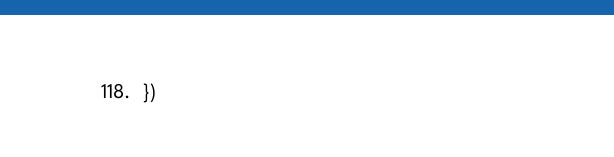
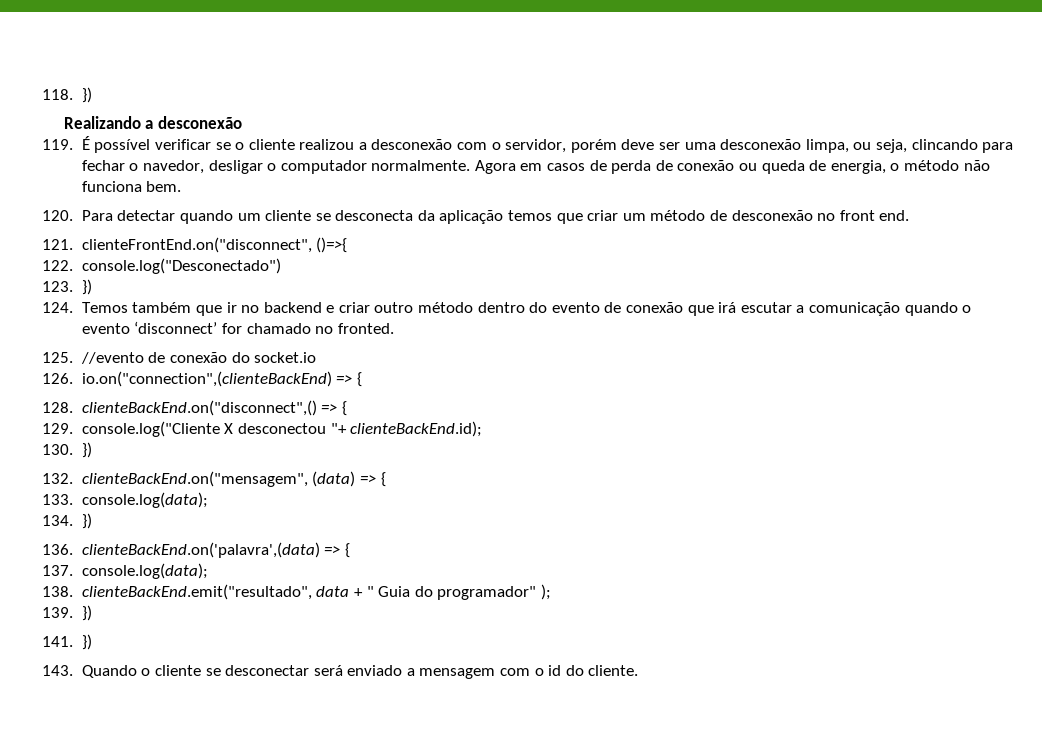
+ Realizando a desconexão
+ 119. É possível verificar se o cliente realizou a desconexão com o servidor, porém deve ser uma desconexão limpa, ou seja, clincando para fechar o navedor, desligar o computador normalmente. Agora em casos de perda de conexão ou queda de energia, o método não funciona bem.
+ 120. Para detectar quando um cliente se desconecta da aplicação temos que criar um método de desconexão no front end.
+ 121. clienteFrontEnd.on("disconnect", ()=>{
+ 122. console.log("Desconectado")
+ 123. })
+ 124. Temos também que ir no backend e criar outro método dentro do evento de conexão que irá escutar a comunicação quando o evento ‘disconnect’ for chamado no fronted.
+ 125. //evento de conexão do socket.io
+ 126. io.on("connection",(clienteBackEnd) => {
+ 128. clienteBackEnd.on("disconnect",() => {
+ 129. console.log("Cliente X desconectou "+ clienteBackEnd.id);
+ 130. })
+ 132. clienteBackEnd.on("mensagem", (data) => {
+ 133. console.log(data);
+ 134. })
+ 136. clienteBackEnd.on('palavra',(data) => {
+ 137. console.log(data);
+ 138. clienteBackEnd.emit("resultado", data + " Guia do programador" );
+ 139. })
+ 141. })
+ 143. Quando o cliente se desconectar será enviado a mensagem com o id do cliente.

